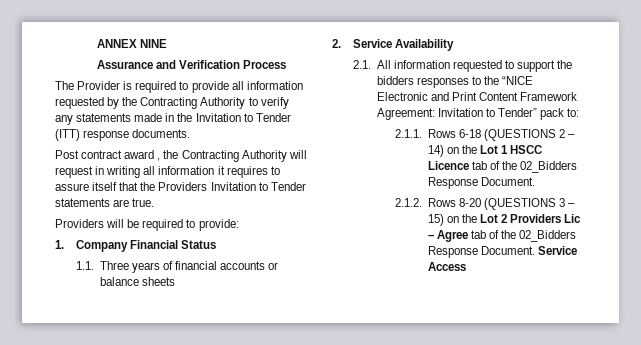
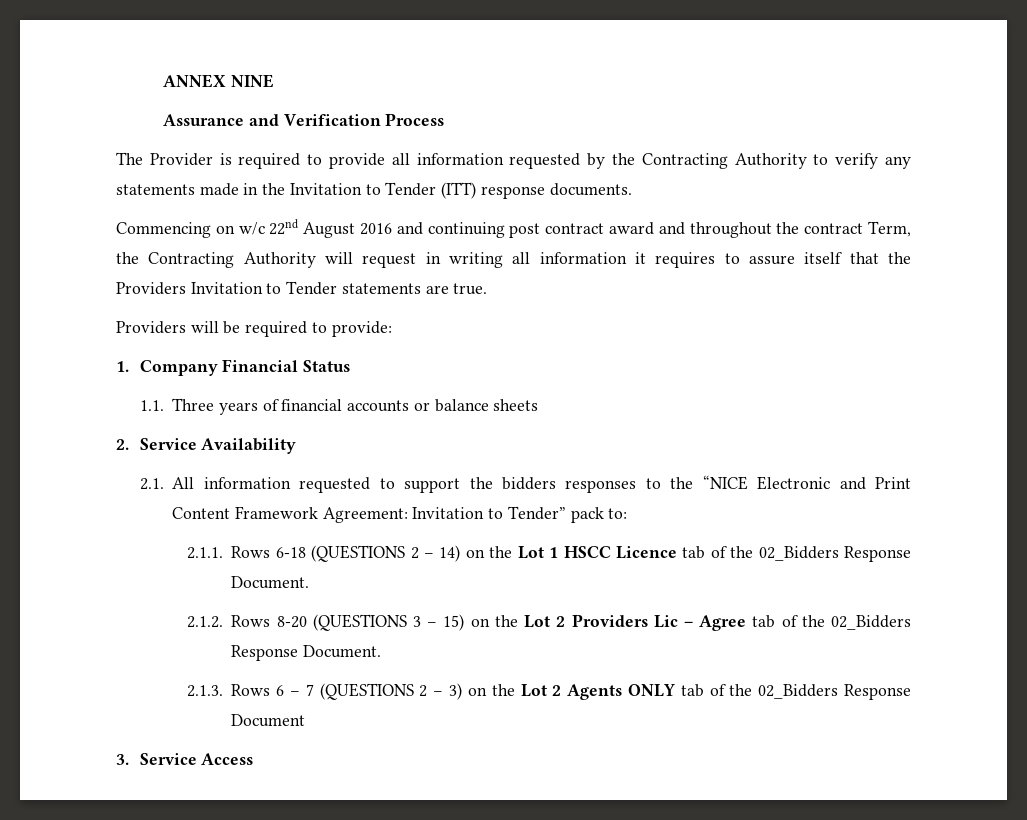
- Post contract award , the Contracting Authority will request in writing all information it requires to assure itself that the Providers Invitation to Tender statements are true.
+ Commencing on w/c 22nd August 2016 and continuing post contract award and throughout the contract Term, the Contracting Authority will request in writing all information it requires to assure itself that the Providers Invitation to Tender statements are true.
- 2.1.2. Rows 8-20 (QUESTIONS 3 – 15) on the Lot 2 Providers Lic – Agree tab of the 02_Bidders Response Document. Service Access
+ 2.1.2. Rows 8-20 (QUESTIONS 3 – 15) on the Lot 2 Providers Lic – Agree tab of the 02_Bidders Response Document.
+ 2.1.3. Rows 6 – 7 (QUESTIONS 2 – 3) on the Lot 2 Agents ONLY tab of the 02_Bidders Response Document
+ 3. Service Access

